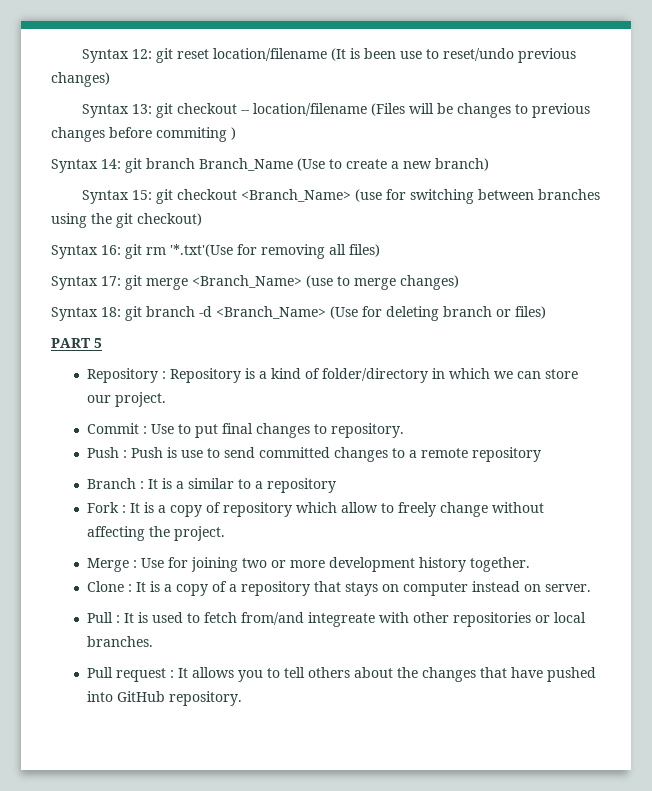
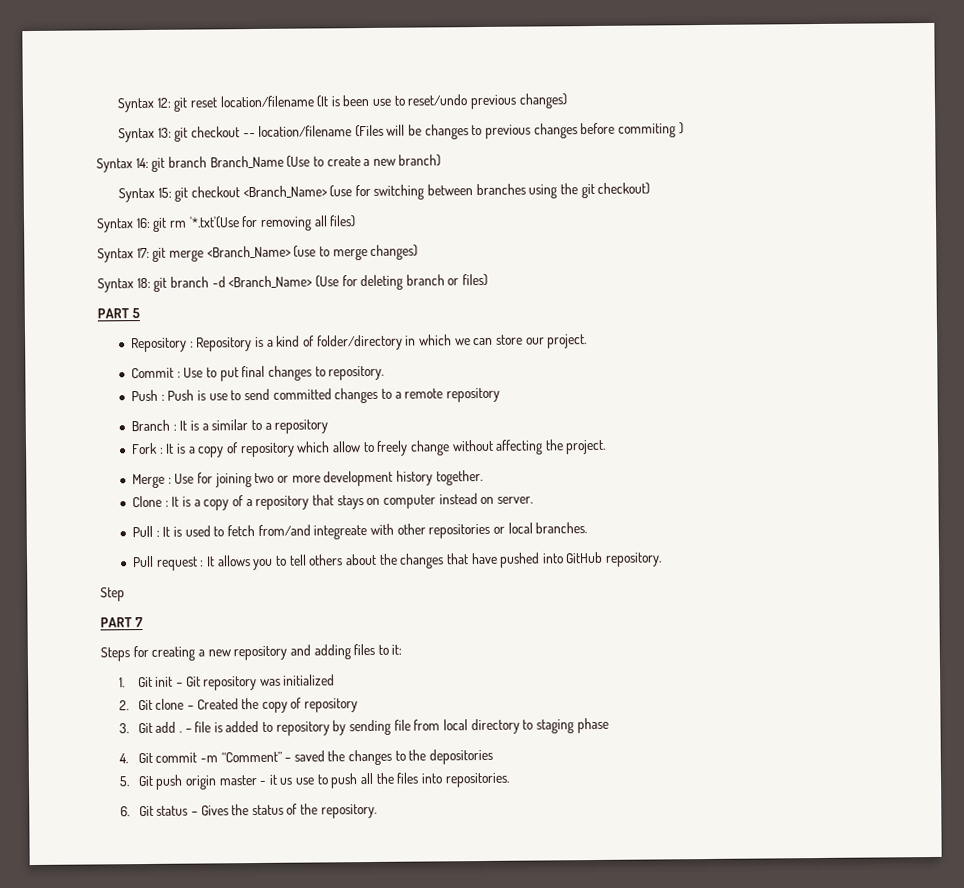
+ Step
+ PART 7
+ Steps for creating a new repository and adding files to it:
+ 1. Git init – Git repository was initialized
+ 2. Git clone – Created the copy of repository
+ 3. Git add . – file is added to repository by sending file from local directory to staging phase
+ 4. Git commit -m “Comment” – saved the changes to the depositories
+ 5. Git push origin master - it us use to push all the files into repositories.
+ 6. Git status – Gives the status of the repository.

